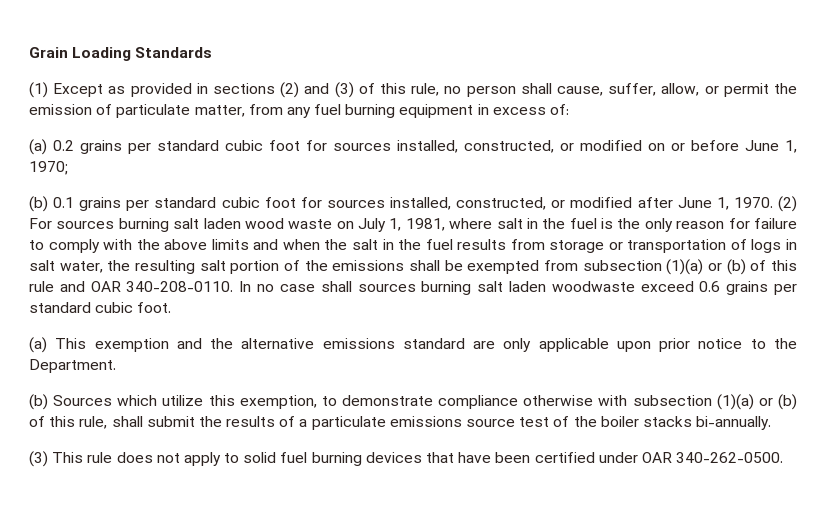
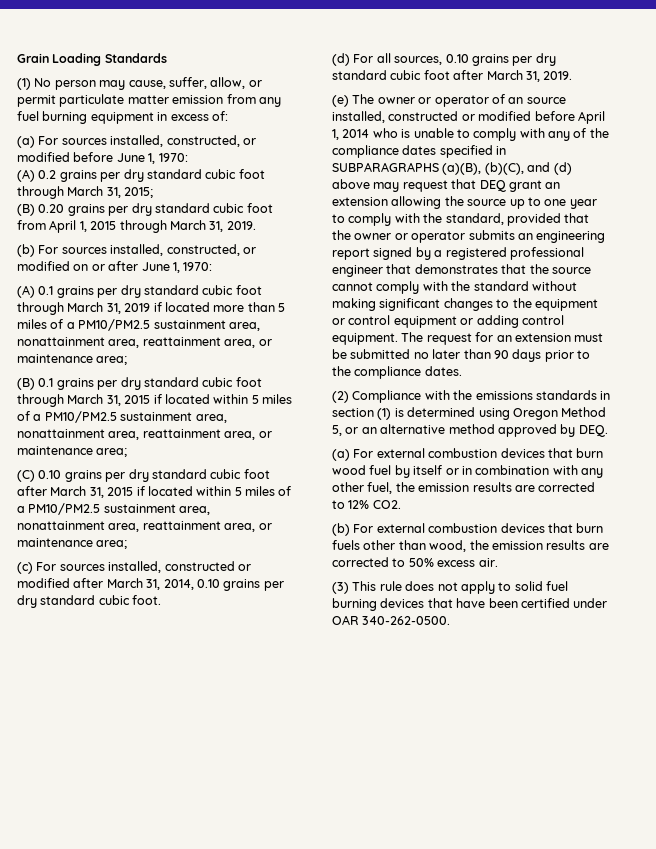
- (1) Except as provided in sections (2) and (3) of this rule, no person shall cause, suffer, allow, or permit the emission of particulate matter, from any fuel burning equipment in excess of:
+ (1) No person may cause, suffer, allow, or permit particulate matter emission from any fuel burning equipment in excess of:
- (a) 0.2 grains per standard cubic foot for sources installed, constructed, or modified on or before June 1, 1970;
- (b) 0.1 grains per standard cubic foot for sources installed, constructed, or modified after June 1, 1970. (2) For sources burning salt laden wood waste on July 1, 1981, where salt in the fuel is the only reason for failure to comply with the above limits and when the salt in the fuel results from storage or transportation of logs in salt water, the resulting salt portion of the emissions shall be exempted from subsection (1)(a) or (b) of this rule and OAR 340-208-0110. In no case shall sources burning salt laden woodwaste exceed 0.6 grains per standard cubic foot.
- (a) This exemption and the alternative emissions standard are only applicable upon prior notice to the Department.
- (b) Sources which utilize this exemption, to demonstrate compliance otherwise with subsection (1)(a) or (b) of this rule, shall submit the results of a particulate emissions source test of the boiler stacks bi-annually.
+ (a) For sources installed, constructed, or modified before June 1, 1970:
+ (A) 0.2 grains per dry standard cubic foot through March 31, 2015;
+ (B) 0.20 grains per dry standard cubic foot from April 1, 2015 through March 31, 2019.
+ (b) For sources installed, constructed, or modified on or after June 1, 1970:
+ (A) 0.1 grains per dry standard cubic foot through March 31, 2019 if located more than 5 miles of a PM10/PM2.5 sustainment area, nonattainment area, reattainment area, or maintenance area;
+ (B) 0.1 grains per dry standard cubic foot through March 31, 2015 if located within 5 miles of a PM10/PM2.5 sustainment area, nonattainment area, reattainment area, or maintenance area;
+ (C) 0.10 grains per dry standard cubic foot after March 31, 2015 if located within 5 miles of a PM10/PM2.5 sustainment area, nonattainment area, reattainment area, or maintenance area;
+ (c) For sources installed, constructed or modified after March 31, 2014, 0.10 grains per dry standard cubic foot.
+ (d) For all sources, 0.10 grains per dry standard cubic foot after March 31, 2019.
+ (e) The owner or operator of an source installed, constructed or modified before April 1, 2014 who is unable to comply with any of the compliance dates specified in SUBPARAGRAPHS (a)(B), (b)(C), and (d) above may request that DEQ grant an extension allowing the source up to one year to comply with the standard, provided that the owner or operator submits an engineering report signed by a registered professional engineer that demonstrates that the source cannot comply with the standard without making significant changes to the equipment or control equipment or adding control equipment. The request for an extension must be submitted no later than 90 days prior to the compliance dates.
+ (2) Compliance with the emissions standards in section (1) is determined using Oregon Method 5, or an alternative method approved by DEQ.
+ (a) For external combustion devices that burn wood fuel by itself or in combination with any other fuel, the emission results are corrected to 12% CO2.
+ (b) For external combustion devices that burn fuels other than wood, the emission results are corrected to 50% excess air.

